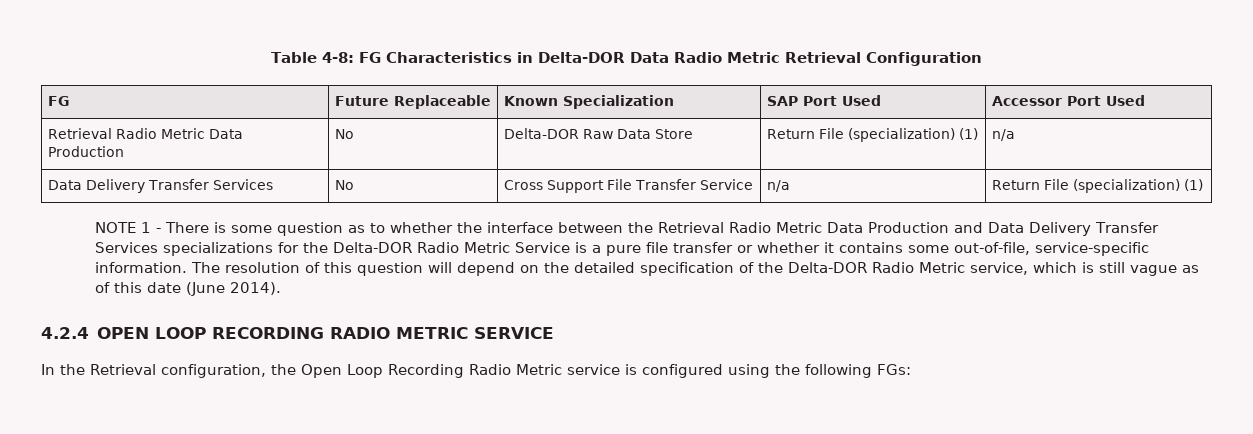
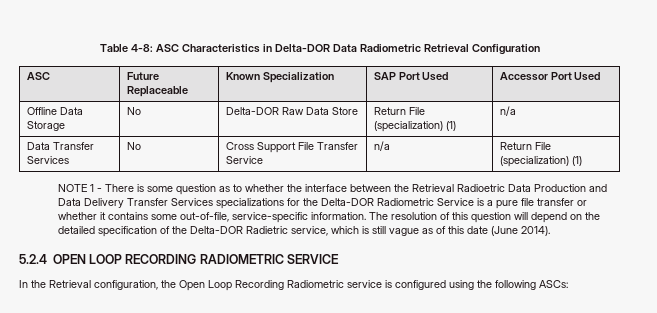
- Table 4-8: FG Characteristics in Delta-DOR Data Radio Metric Retrieval Configuration
+ Table 4-8: ASC Characteristics in Delta-DOR Data Radiometric Retrieval Configuration
- FG | Future Replaceable | Known Specialization | SAP Port Used | Accessor Port Used
+ ASC | Future Replaceable | Known Specialization | SAP Port Used | Accessor Port Used
- Retrieval Radio Metric Data Production | No | Delta-DOR Raw Data Store | Return File (specialization) (1) | n/a
+ Offline Data Storage | No | Delta-DOR Raw Data Store | Return File (specialization) (1) | n/a
- Data Delivery Transfer Services | No | Cross Support File Transfer Service | n/a | Return File (specialization) (1)
+ Data Transfer Services | No | Cross Support File Transfer Service | n/a | Return File (specialization) (1)
- NOTE 1 - There is some question as to whether the interface between the Retrieval Radio Metric Data Production and Data Delivery Transfer Services specializations for the Delta-DOR Radio Metric Service is a pure file transfer or whether it contains some out-of-file, service-specific information.
+ NOTE 1 - There is some question as to whether the interface between the Retrieval Radioetric Data Production and Data Delivery Transfer Services specializations for the Delta-DOR Radiometric Service is a pure file transfer or whether it contains some out-of-file, service-specific information.
- The resolution of this question will depend on the detailed specification of the Delta-DOR Radio Metric service, which is still vague as of this date (June 2014).
+ The resolution of this question will depend on the detailed specification of the Delta-DOR Radietric service, which is still vague as of this date (June 2014).
- 4.2.4 OPEN LOOP RECORDING RADIO METRIC SERVICE
+ 5.2.4 OPEN LOOP RECORDING RADIOMETRIC SERVICE
- In the Retrieval configuration, the Open Loop Recording Radio Metric service is configured using the following FGs:
+ In the Retrieval configuration, the Open Loop Recording Radiometric service is configured using the following ASCs:

